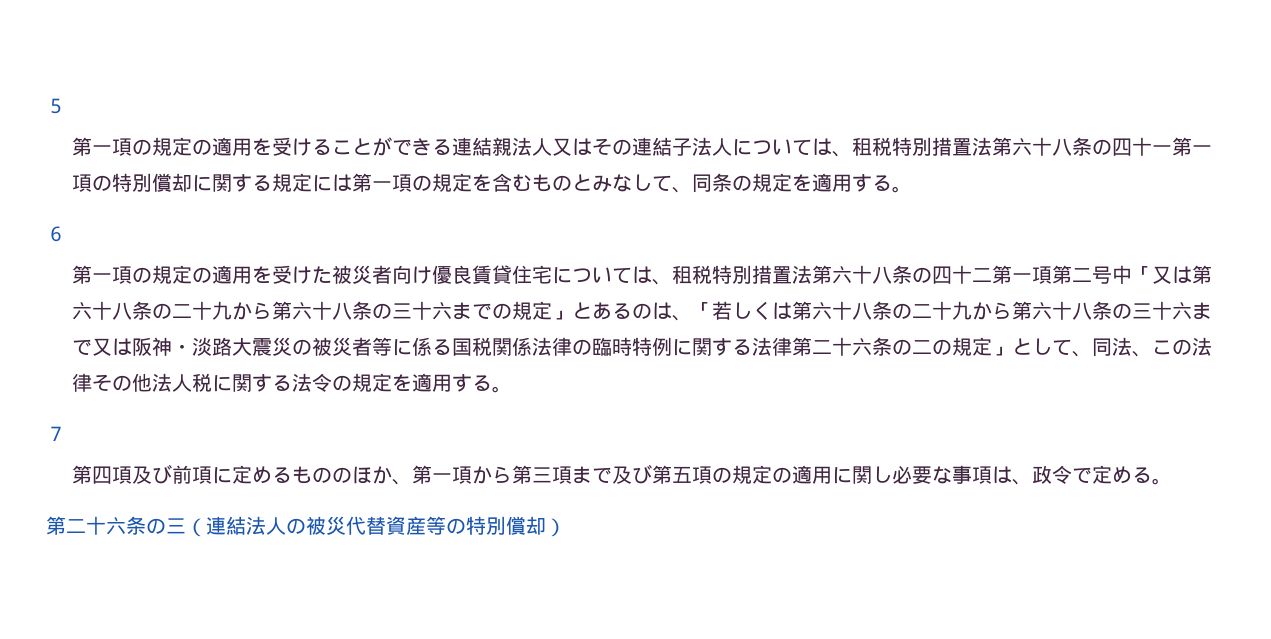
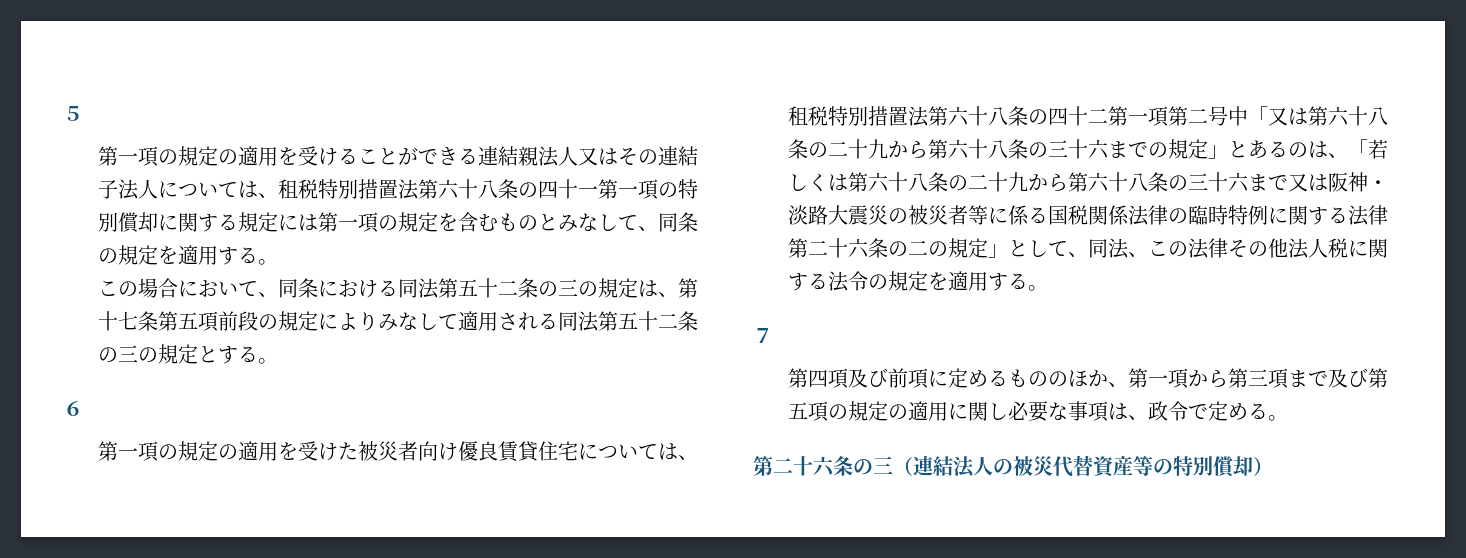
+ この場合において、同条における同法第五十二条の三の規定は、第十七条第五項前段の規定によりみなして適用される同法第五十二条の三の規定とする。

